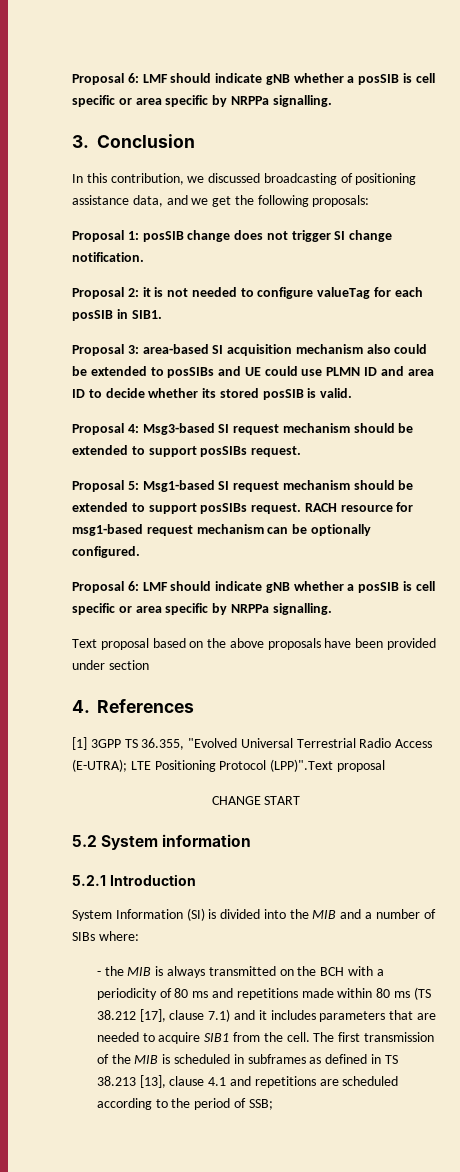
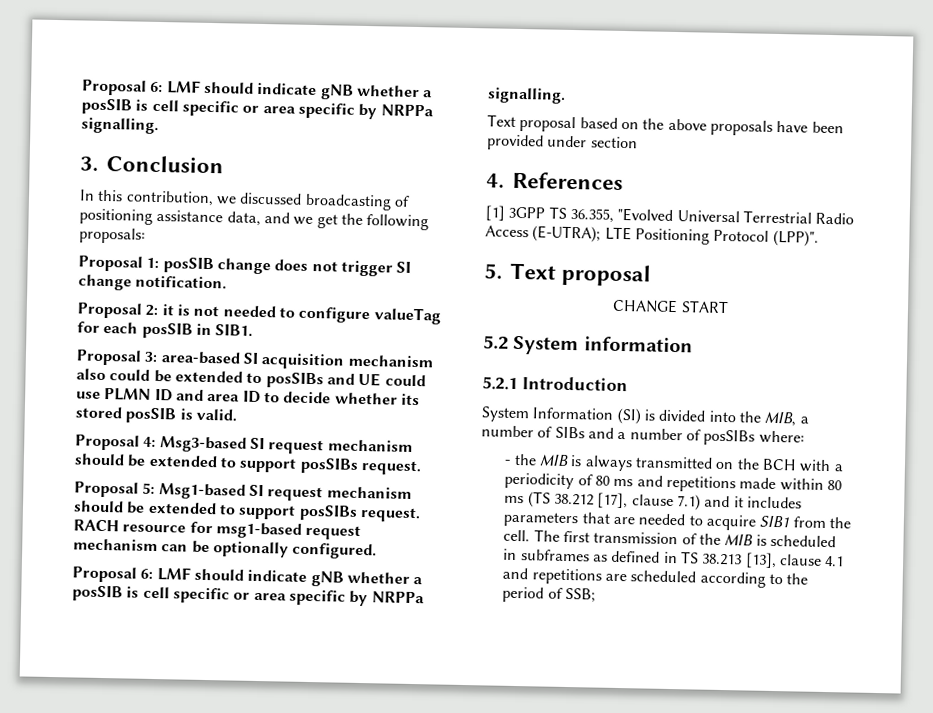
- [1] 3GPP TS 36.355, "Evolved Universal Terrestrial Radio Access (E-UTRA); LTE Positioning Protocol (LPP)".Text proposal
+ [1] 3GPP TS 36.355, "Evolved Universal Terrestrial Radio Access (E-UTRA); LTE Positioning Protocol (LPP)".
+ 5. Text proposal
- System Information (SI) is divided into the MIB and a number of SIBs where:
+ System Information (SI) is divided into the MIB, a number of SIBs and a number of posSIBs where:

